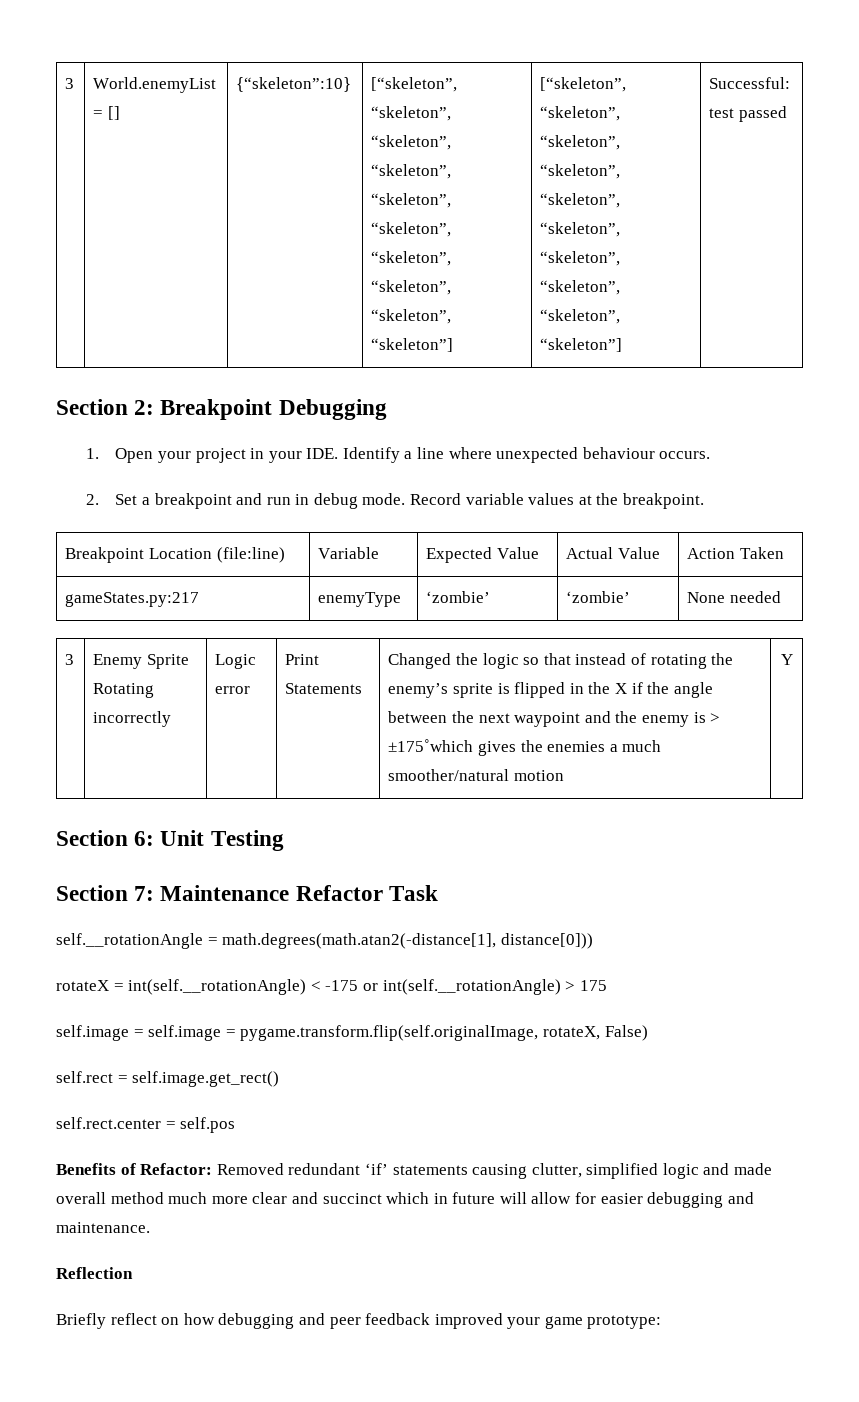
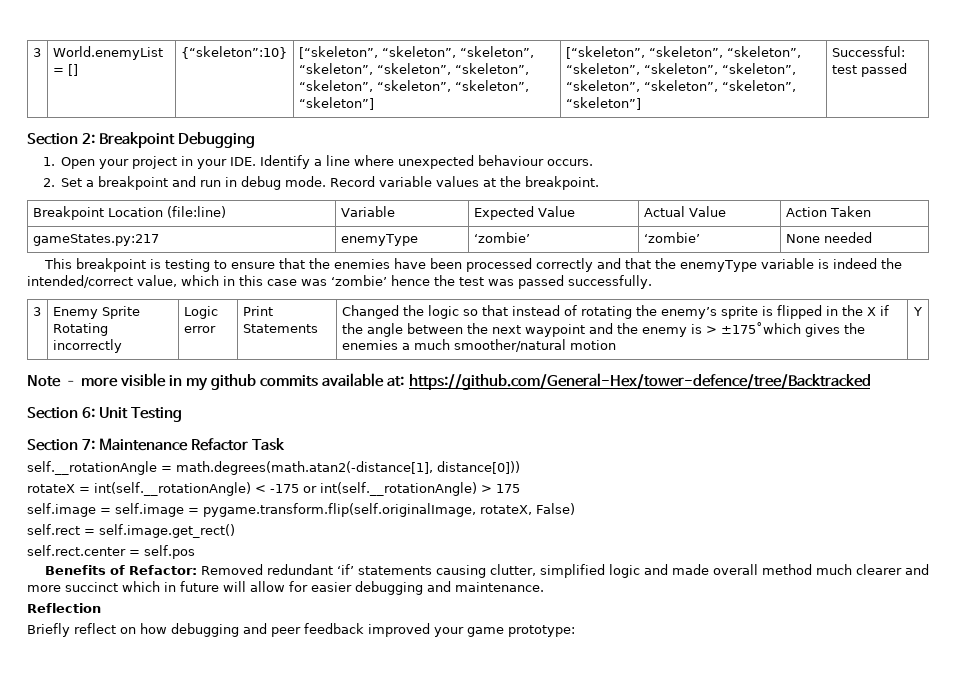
+ This breakpoint is testing to ensure that the enemies have been processed correctly and that the enemyType variable is indeed the intended/correct value, which in this case was ‘zombie’ hence the test was passed successfully.
+ Note – more visible in my github commits available at: https://github.com/General-Hex/tower-defence/tree/Backtracked
- Benefits of Refactor: Removed redundant ‘if’ statements causing clutter, simplified logic and made overall method much more clear and succinct which in future will allow for easier debugging and maintenance.
+ Benefits of Refactor: Removed redundant ‘if’ statements causing clutter, simplified logic and made overall method much clearer and more succinct which in future will allow for easier debugging and maintenance.

